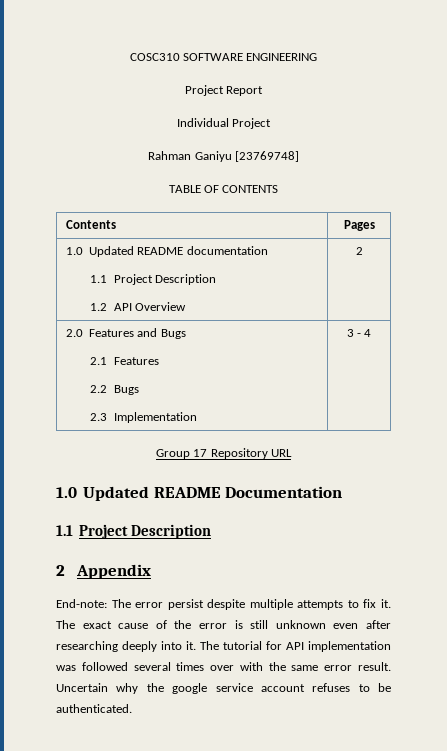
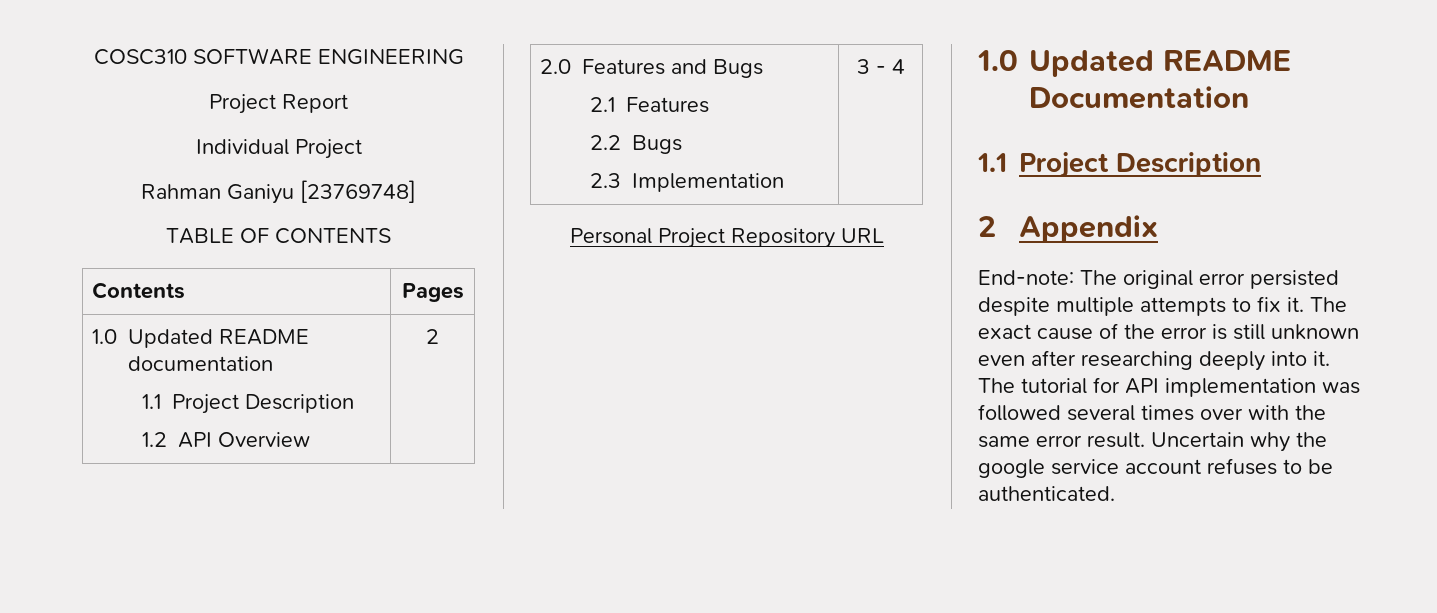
- Group 17 Repository URL
+ Personal Project Repository URL
- End-note: The error persist despite multiple attempts to fix it.
+ End-note: The original error persisted despite multiple attempts to fix it.

